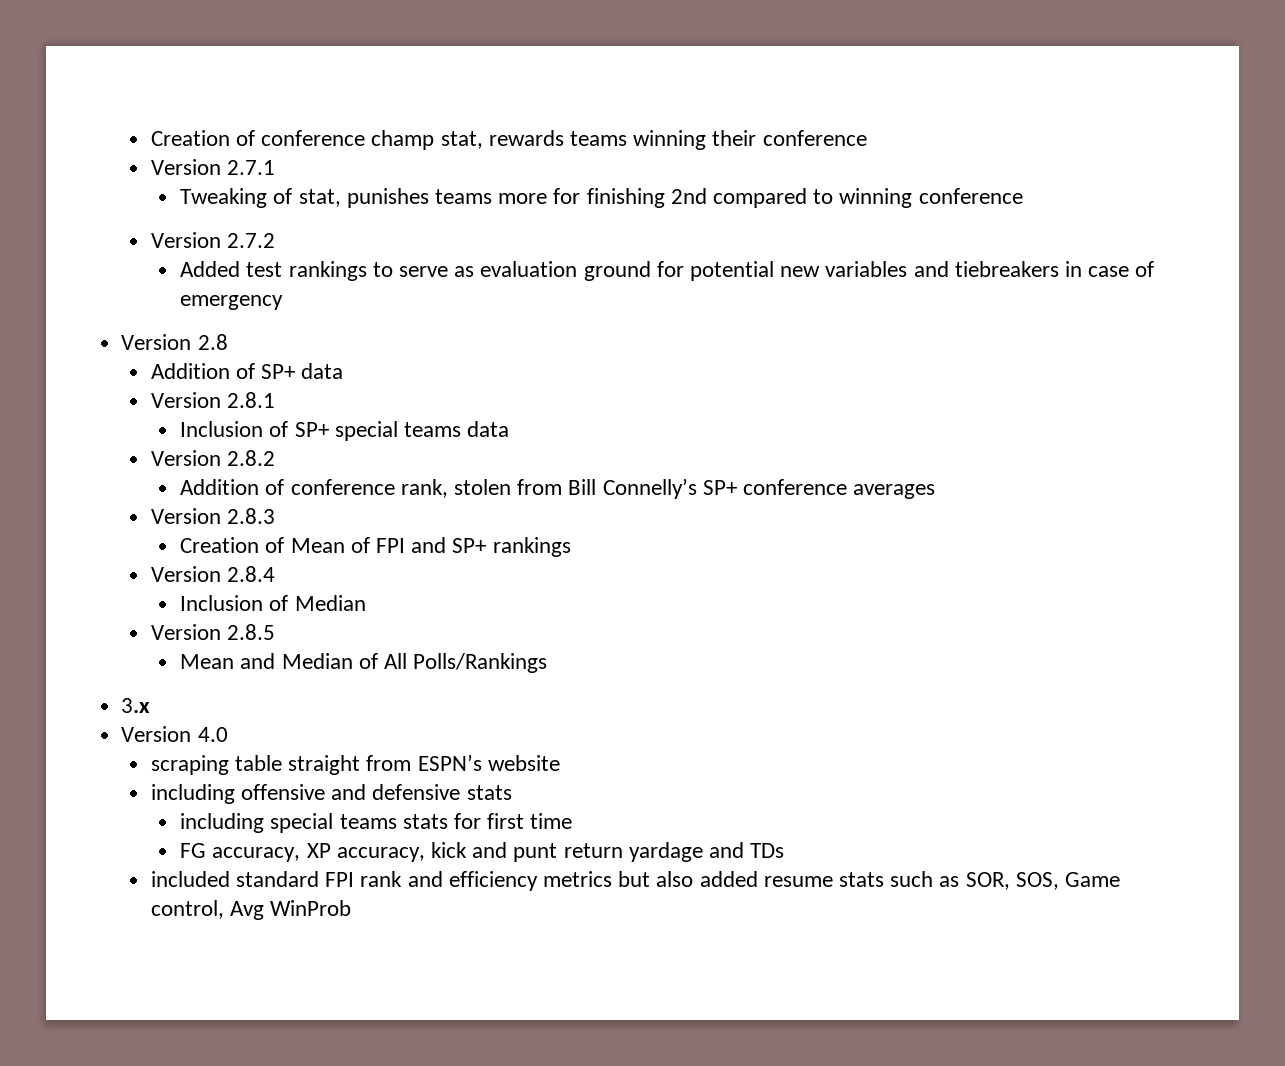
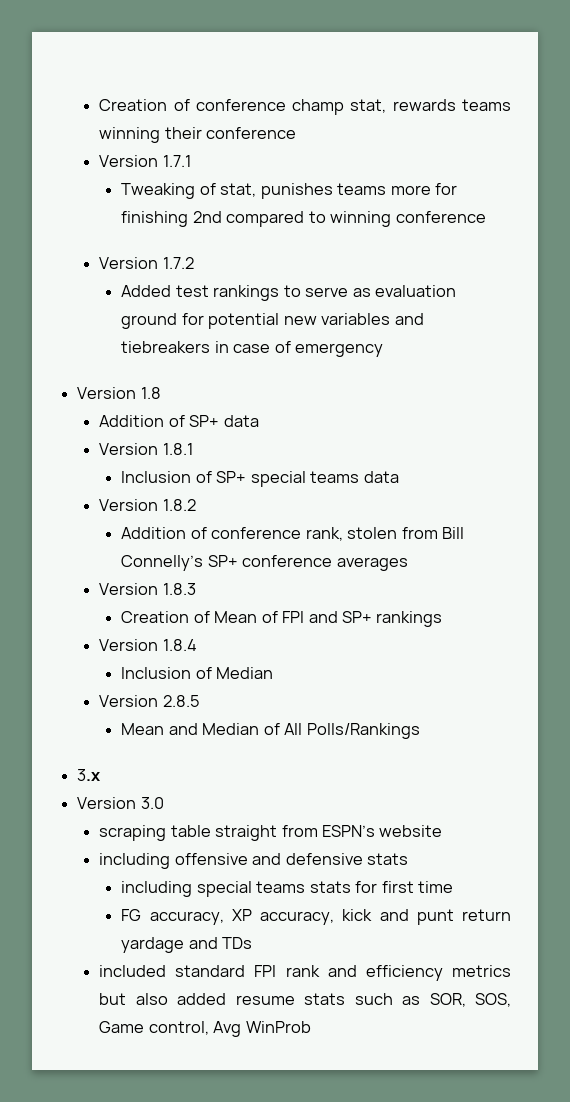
- Version 2.7.1
+ Version 1.7.1
- Version 2.7.2
+ Version 1.7.2
- Version 2.8
+ Version 1.8
- Version 2.8.1
+ Version 1.8.1
- Version 2.8.2
+ Version 1.8.2
- Version 2.8.3
+ Version 1.8.3
- Version 2.8.4
+ Version 1.8.4
- Version 4.0
+ Version 3.0

